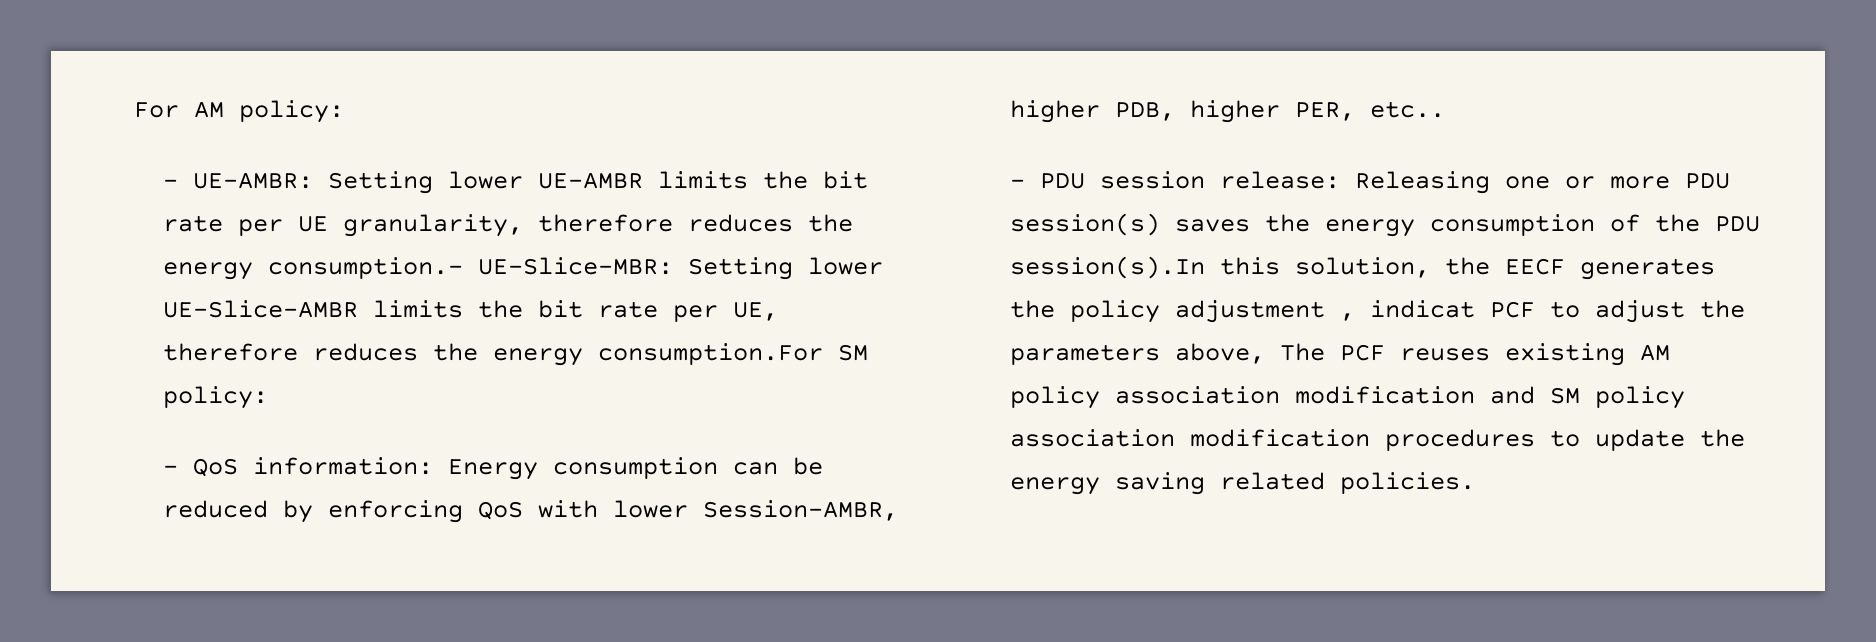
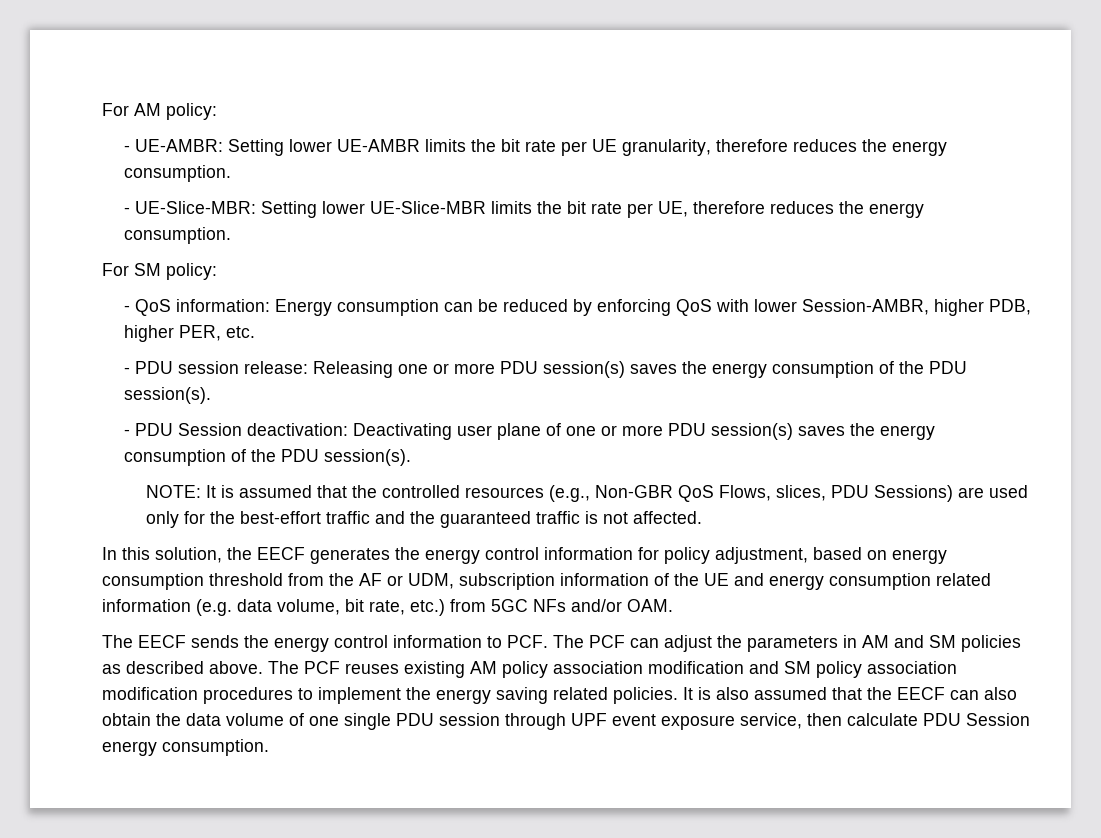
- - UE-AMBR: Setting lower UE-AMBR limits the bit rate per UE granularity, therefore reduces the energy consumption.- UE-Slice-MBR: Setting lower UE-Slice-AMBR limits the bit rate per UE, therefore reduces the energy consumption.For SM policy:
+ - UE-AMBR: Setting lower UE-AMBR limits the bit rate per UE granularity, therefore reduces the energy consumption.
+ - UE-Slice-MBR: Setting lower UE-Slice-MBR limits the bit rate per UE, therefore reduces the energy consumption.
+ For SM policy:
- - QoS information: Energy consumption can be reduced by enforcing QoS with lower Session-AMBR, higher PDB, higher PER, etc..
+ - QoS information: Energy consumption can be reduced by enforcing QoS with lower Session-AMBR, higher PDB, higher PER, etc.
- - PDU session release: Releasing one or more PDU session(s) saves the energy consumption of the PDU session(s).In this solution, the EECF generates the policy adjustment , indicat PCF to adjust the parameters above, The PCF reuses existing AM policy association modification and SM policy association modification procedures to update the energy saving related policies.
+ - PDU session release: Releasing one or more PDU session(s) saves the energy consumption of the PDU session(s).
+ - PDU Session deactivation: Deactivating user plane of one or more PDU session(s) saves the energy consumption of the PDU session(s).
+ NOTE: It is assumed that the controlled resources (e.g., Non-GBR QoS Flows, slices, PDU Sessions) are used only for the best-effort traffic and the guaranteed traffic is not affected.
+ In this solution, the EECF generates the energy control information for policy adjustment, based on energy consumption threshold from the AF or UDM, subscription information of the UE and energy consumption related information (e.g. data volume, bit rate, etc.) from 5GC NFs and/or OAM.
+ The EECF sends the energy control information to PCF. The PCF can adjust the parameters in AM and SM policies as described above. The PCF reuses existing AM policy association modification and SM policy association modification procedures to implement the energy saving related policies.
+ It is also assumed that the EECF can also obtain the data volume of one single PDU session through UPF event exposure service, then calculate PDU Session energy consumption.

